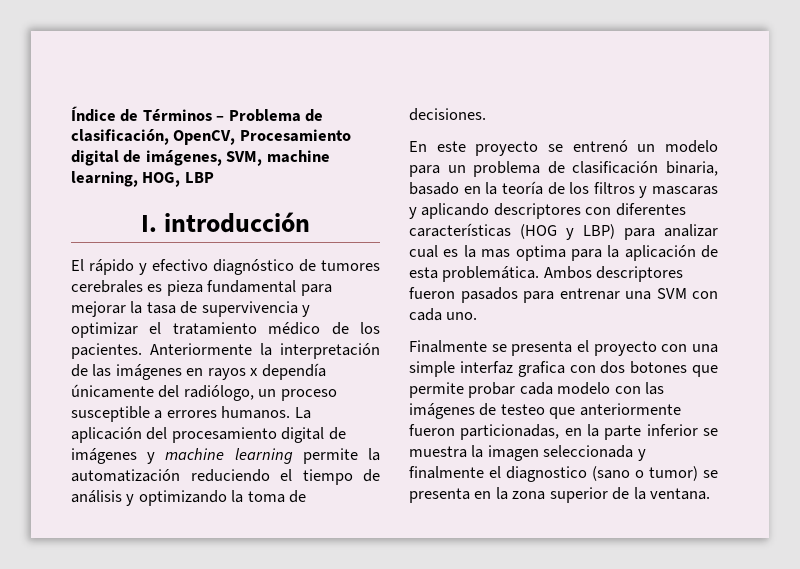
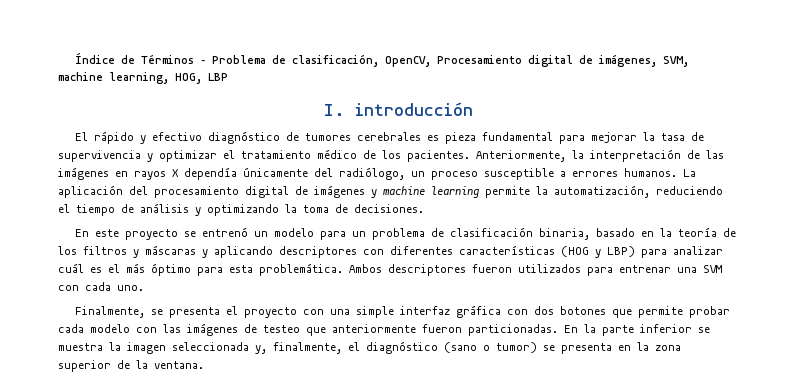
- Anteriormente la interpretación de las imágenes en rayos x dependía únicamente del radiólogo, un proceso susceptible a errores humanos.
+ Anteriormente, la interpretación de las imágenes en rayos X dependía únicamente del radiólogo, un proceso susceptible a errores humanos.
- La aplicación del procesamiento digital de imágenes y machine learning permite la automatización reduciendo el tiempo de análisis y optimizando la toma de decisiones.
+ La aplicación del procesamiento digital de imágenes y machine learning permite la automatización, reduciendo el tiempo de análisis y optimizando la toma de decisiones.
- En este proyecto se entrenó un modelo para un problema de clasificación binaria, basado en la teoría de los filtros y mascaras y aplicando descriptores con diferentes características (HOG y LBP) para analizar cual es la mas optima para la aplicación de esta problemática.
+ En este proyecto se entrenó un modelo para un problema de clasificación binaria, basado en la teoría de los filtros y máscaras y aplicando descriptores con diferentes características (HOG y LBP) para analizar cuál es el más óptimo para esta problemática.
- Ambos descriptores fueron pasados para entrenar una SVM con cada uno.
+ Ambos descriptores fueron utilizados para entrenar una SVM con cada uno.
- Finalmente se presenta el proyecto con una simple interfaz grafica con dos botones que permite probar cada modelo con las imágenes de testeo que anteriormente fueron particionadas, en la parte inferior se muestra la imagen seleccionada y finalmente el diagnostico (sano o tumor) se presenta en la zona superior de la ventana.
+ Finalmente, se presenta el proyecto con una simple interfaz gráfica con dos botones que permite probar cada modelo con las imágenes de testeo que anteriormente fueron particionadas. En la parte inferior se muestra la imagen seleccionada y, finalmente, el diagnóstico (sano o tumor) se presenta en la zona superior de la ventana.

